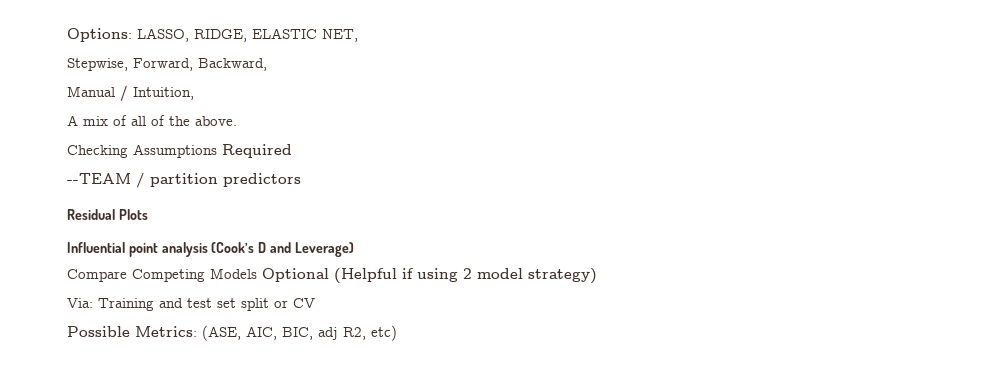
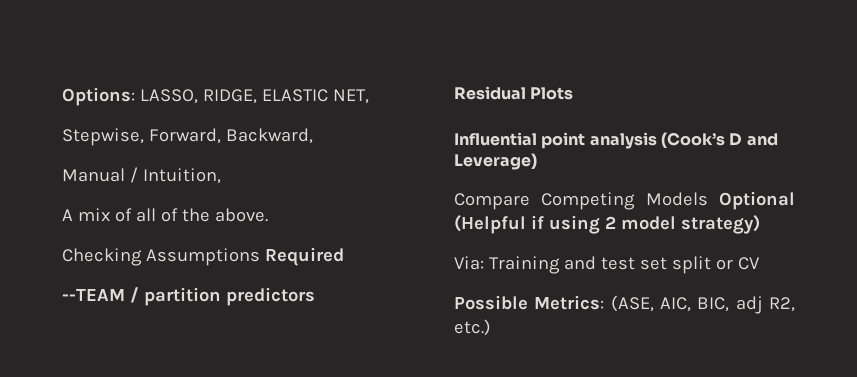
- Possible Metrics: (ASE, AIC, BIC, adj R2, etc)
+ Possible Metrics: (ASE, AIC, BIC, adj R2, etc.)

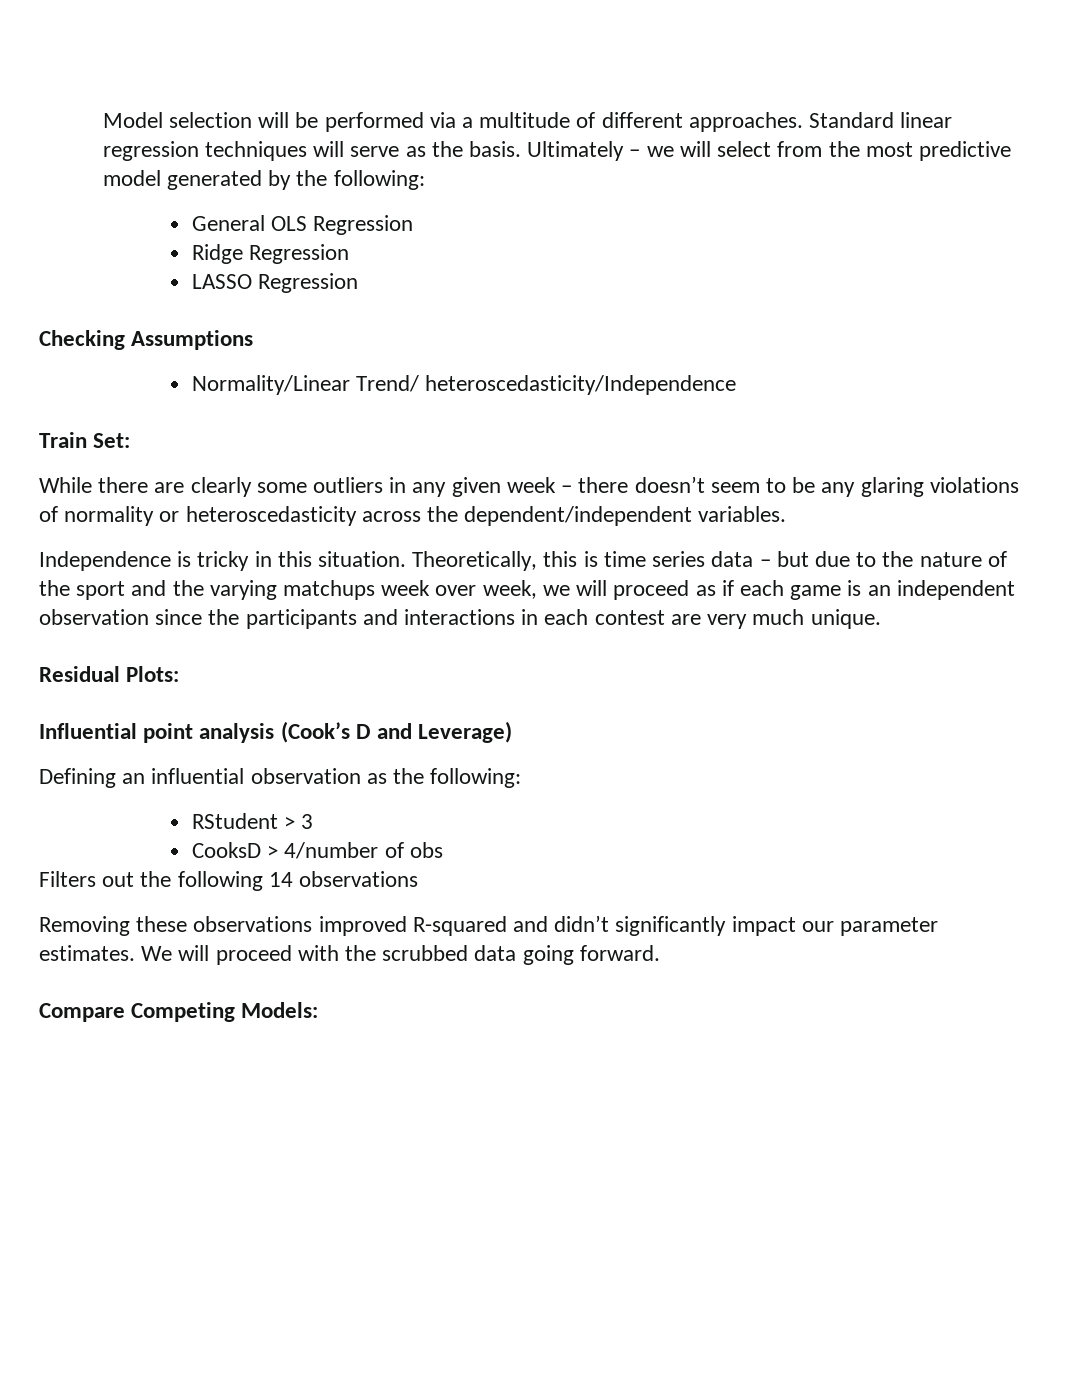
- Options: LASSO, RIDGE, ELASTIC NET,
- Stepwise, Forward, Backward,
- Manual / Intuition,
- A mix of all of the above.
- Checking Assumptions Required
- --TEAM / partition predictors
+ Model selection will be performed via a multitude of different approaches. Standard linear regression techniques will serve as the basis. Ultimately – we will select from the most predictive model generated by the following:
+ General OLS Regression
+ Ridge Regression
+ LASSO Regression
+ Checking Assumptions
+ Normality/Linear Trend/ heteroscedasticity/Independence
+ Train Set:
+ While there are clearly some outliers in any given week – there doesn’t seem to be any glaring violations of normality or heteroscedasticity across the dependent/independent variables.
+ Independence is tricky in this situation. Theoretically, this is time series data – but due to the nature of the sport and the varying matchups week over week, we will proceed as if each game is an independent observation since the participants and interactions in each contest are very much unique.
- Residual Plots
+ Residual Plots:
- Compare Competing Models Optional (Helpful if using 2 model strategy)
- Via: Training and test set split or CV
- Possible Metrics: (ASE, AIC, BIC, adj R2, etc.)
+ Defining an influential observation as the following:
+ RStudent > 3
+ CooksD > 4/number of obs
+ Filters out the following 14 observations
+ Removing these observations improved R-squared and didn’t significantly impact our parameter estimates. We will proceed with the scrubbed data going forward.
+ Compare Competing Models:

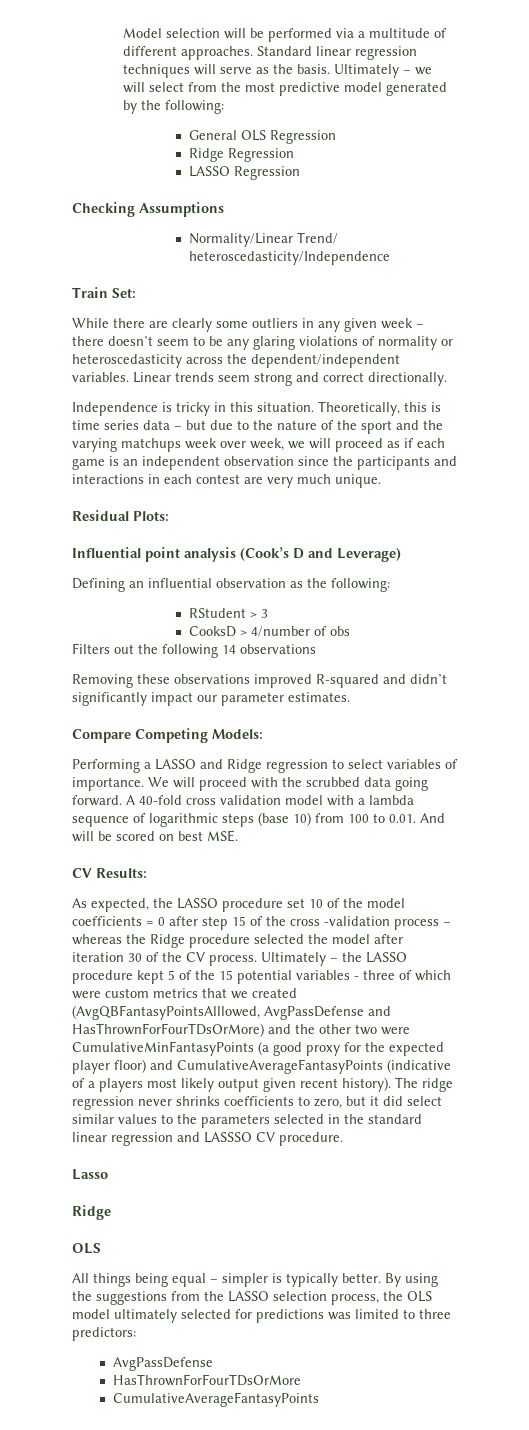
+ Linear trends seem strong and correct directionally.
- Removing these observations improved R-squared and didn’t significantly impact our parameter estimates. We will proceed with the scrubbed data going forward.
+ Removing these observations improved R-squared and didn’t significantly impact our parameter estimates.
  Compare Competing Models:
+ Performing a LASSO and Ridge regression to select variables of importance. We will proceed with the scrubbed data going forward. A 40-fold cross validation model with a lambda sequence of logarithmic steps (base 10) from 100 to 0.01. And will be scored on best MSE.
+ CV Results:
+ As expected, the LASSO procedure set 10 of the model coefficients = 0 after step 15 of the cross -validation process – whereas the Ridge procedure selected the model after iteration 30 of the CV process. Ultimately – the LASSO procedure kept 5 of the 15 potential variables - three of which were custom metrics that we created (AvgQBFantasyPointsAlllowed, AvgPassDefense and HasThrownForFourTDsOrMore) and the other two were CumulativeMinFantasyPoints (a good proxy for the expected player floor) and CumulativeAverageFantasyPoints (indicative of a players most likely output given recent history). The ridge regression never shrinks coefficients to zero, but it did select similar values to the parameters selected in the standard linear regression and LASSSO CV procedure.
+ Lasso
+ Ridge
+ OLS
+ All things being equal – simpler is typically better. By using the suggestions from the LASSO selection process, the OLS model ultimately selected for predictions was limited to three predictors:
+ AvgPassDefense
+ HasThrownForFourTDsOrMore
+ CumulativeAverageFantasyPoints

